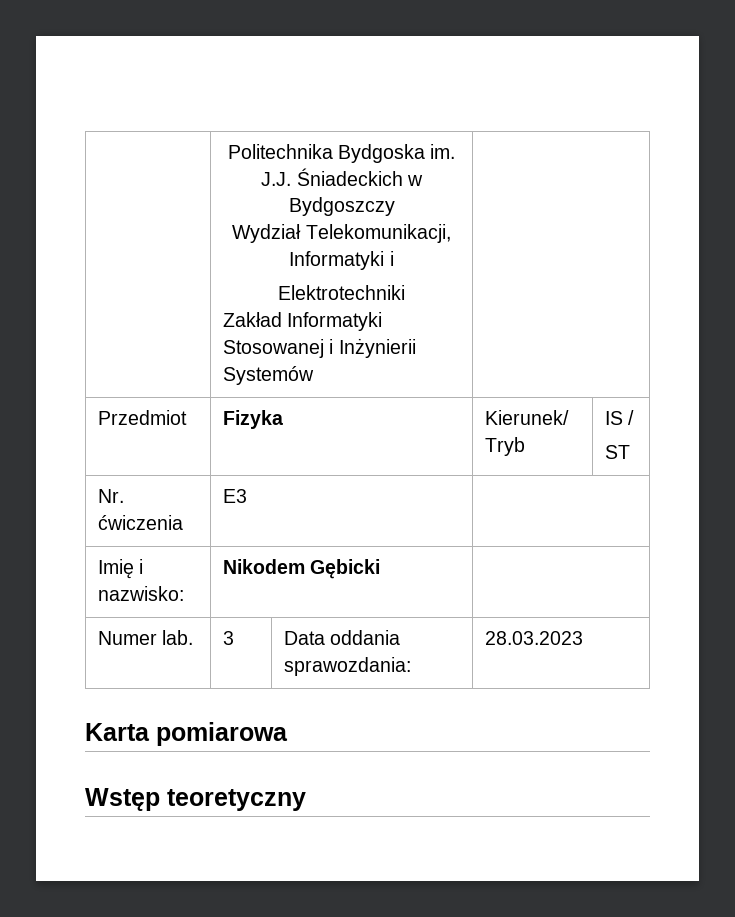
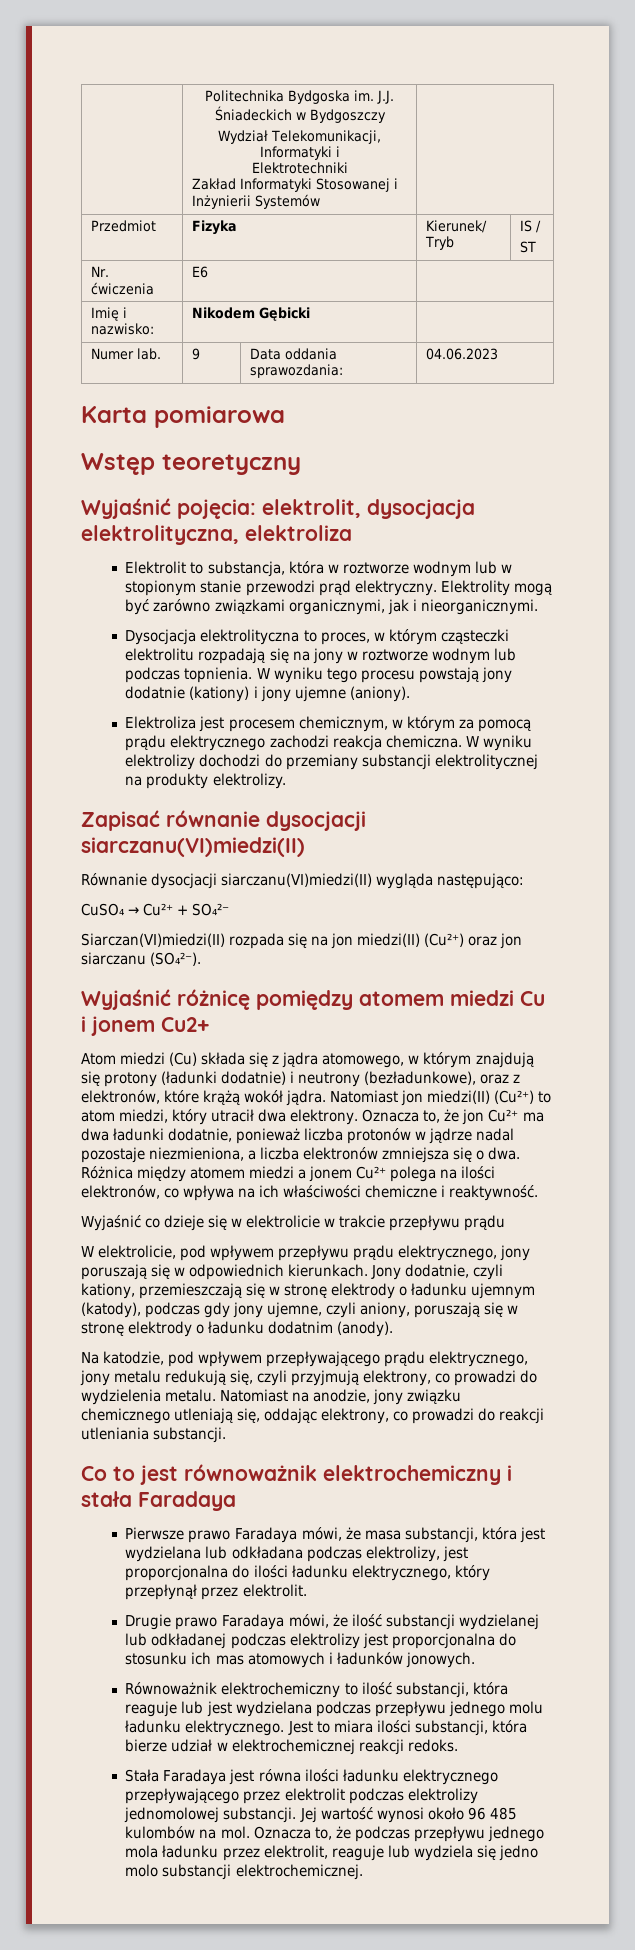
- Nr. ćwiczenia | E3 |
+ Nr. ćwiczenia | E6 |
- Numer lab. | 3 | Data oddania sprawozdania: | 28.03.2023
+ Numer lab. | 9 | Data oddania sprawozdania: | 04.06.2023
+ Wyjaśnić pojęcia: elektrolit, dysocjacja elektrolityczna, elektroliza
+ Elektrolit to substancja, która w roztworze wodnym lub w stopionym stanie przewodzi prąd elektryczny. Elektrolity mogą być zarówno związkami organicznymi, jak i nieorganicznymi.
+ Dysocjacja elektrolityczna to proces, w którym cząsteczki elektrolitu rozpadają się na jony w roztworze wodnym lub podczas topnienia. W wyniku tego procesu powstają jony dodatnie (kationy) i jony ujemne (aniony).
+ Elektroliza jest procesem chemicznym, w którym za pomocą prądu elektrycznego zachodzi reakcja chemiczna. W wyniku elektrolizy dochodzi do przemiany substancji elektrolitycznej na produkty elektrolizy.
+ Zapisać równanie dysocjacji siarczanu(VI)miedzi(II)
+ Równanie dysocjacji siarczanu(VI)miedzi(II) wygląda następująco:
+ CuSO₄ → Cu²⁺ + SO₄²⁻
+ Siarczan(VI)miedzi(II) rozpada się na jon miedzi(II) (Cu²⁺) oraz jon siarczanu (SO₄²⁻).
+ Wyjaśnić różnicę pomiędzy atomem miedzi Cu i jonem Cu2+
+ Atom miedzi (Cu) składa się z jądra atomowego, w którym znajdują się protony (ładunki dodatnie) i neutrony (bezładunkowe), oraz z elektronów, które krążą wokół jądra. Natomiast jon miedzi(II) (Cu²⁺) to atom miedzi, który utracił dwa elektrony. Oznacza to, że jon Cu²⁺ ma dwa ładunki dodatnie, ponieważ liczba protonów w jądrze nadal pozostaje niezmieniona, a liczba elektronów zmniejsza się o dwa. Różnica między atomem miedzi a jonem Cu²⁺ polega na ilości elektronów, co wpływa na ich właściwości chemiczne i reaktywność.
+ Wyjaśnić co dzieje się w elektrolicie w trakcie przepływu prądu
+ W elektrolicie, pod wpływem przepływu prądu elektrycznego, jony poruszają się w odpowiednich kierunkach. Jony dodatnie, czyli kationy, przemieszczają się w stronę elektrody o ładunku ujemnym (katody), podczas gdy jony ujemne, czyli aniony, poruszają się w stronę elektrody o ładunku dodatnim (anody).
+ Na katodzie, pod wpływem przepływającego prądu elektrycznego, jony metalu redukują się, czyli przyjmują elektrony, co prowadzi do wydzielenia metalu. Natomiast na anodzie, jony związku chemicznego utleniają się, oddając elektrony, co prowadzi do reakcji utleniania substancji.
+ Co to jest równoważnik elektrochemiczny i stała Faradaya
+ Pierwsze prawo Faradaya mówi, że masa substancji, która jest wydzielana lub odkładana podczas elektrolizy, jest proporcjonalna do ilości ładunku elektrycznego, który przepłynął przez elektrolit.
+ Drugie prawo Faradaya mówi, że ilość substancji wydzielanej lub odkładanej podczas elektrolizy jest proporcjonalna do stosunku ich mas atomowych i ładunków jonowych.
+ Równoważnik elektrochemiczny to ilość substancji, która reaguje lub jest wydzielana podczas przepływu jednego molu ładunku elektrycznego. Jest to miara ilości substancji, która bierze udział w elektrochemicznej reakcji redoks.
+ Stała Faradaya jest równa ilości ładunku elektrycznego przepływającego przez elektrolit podczas elektrolizy jednomolowej substancji. Jej wartość wynosi około 96 485 kulombów na mol. Oznacza to, że podczas przepływu jednego mola ładunku przez elektrolit, reaguje lub wydziela się jedno molo substancji elektrochemicznej.

